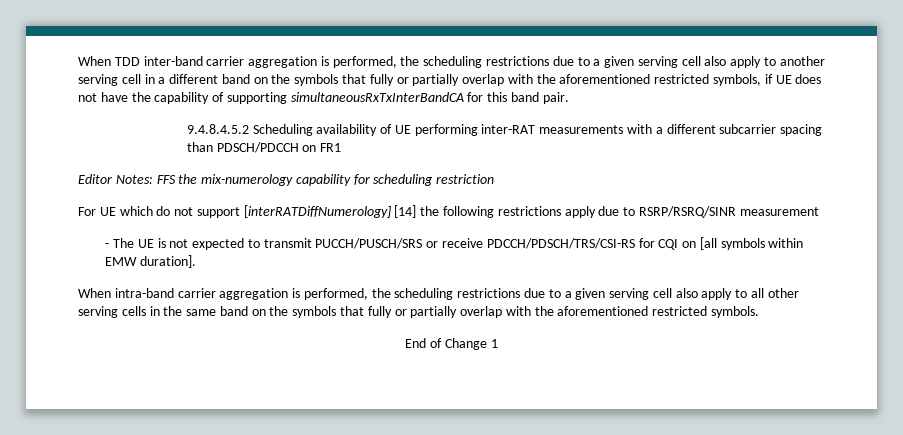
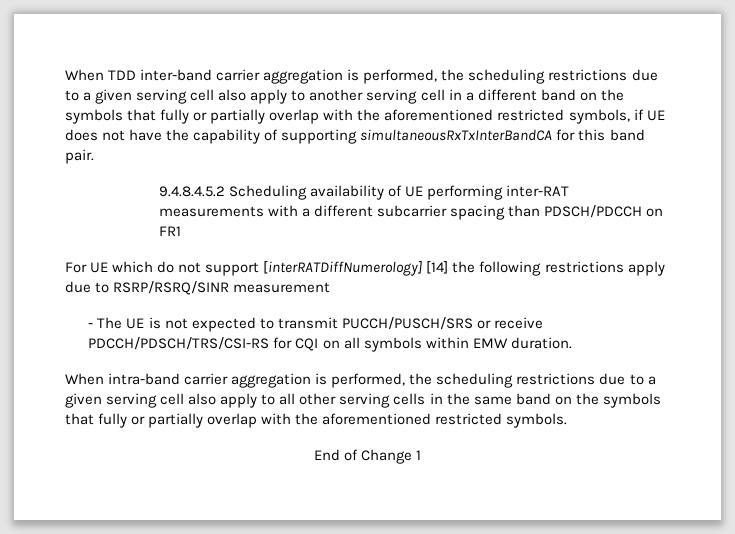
- Editor Notes: FFS the mix-numerology capability for scheduling restriction
- - The UE is not expected to transmit PUCCH/PUSCH/SRS or receive PDCCH/PDSCH/TRS/CSI-RS for CQI on [all symbols within EMW duration].
+ - The UE is not expected to transmit PUCCH/PUSCH/SRS or receive PDCCH/PDSCH/TRS/CSI-RS for CQI on all symbols within EMW duration.

